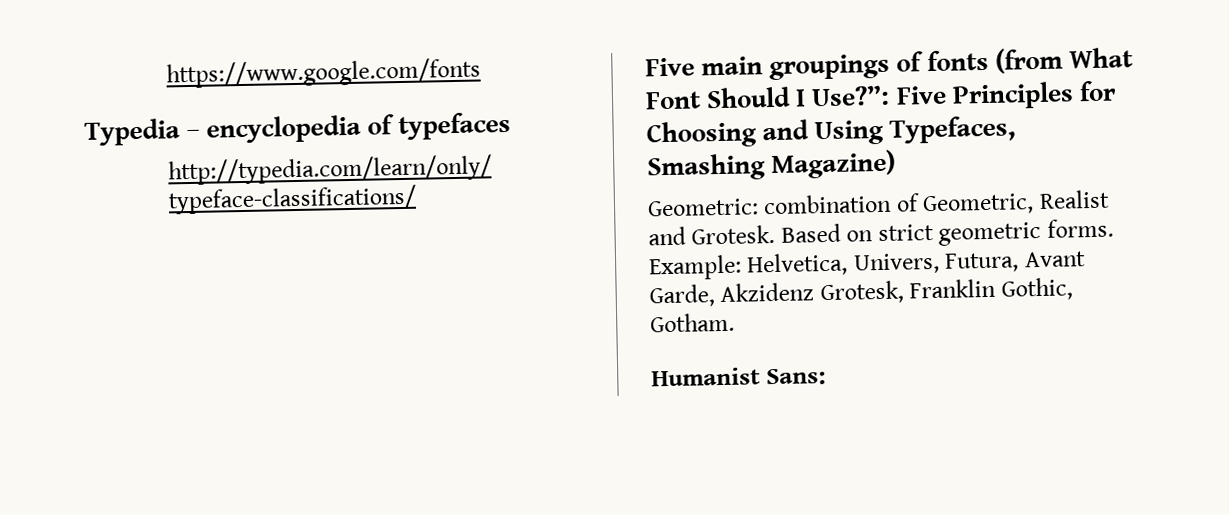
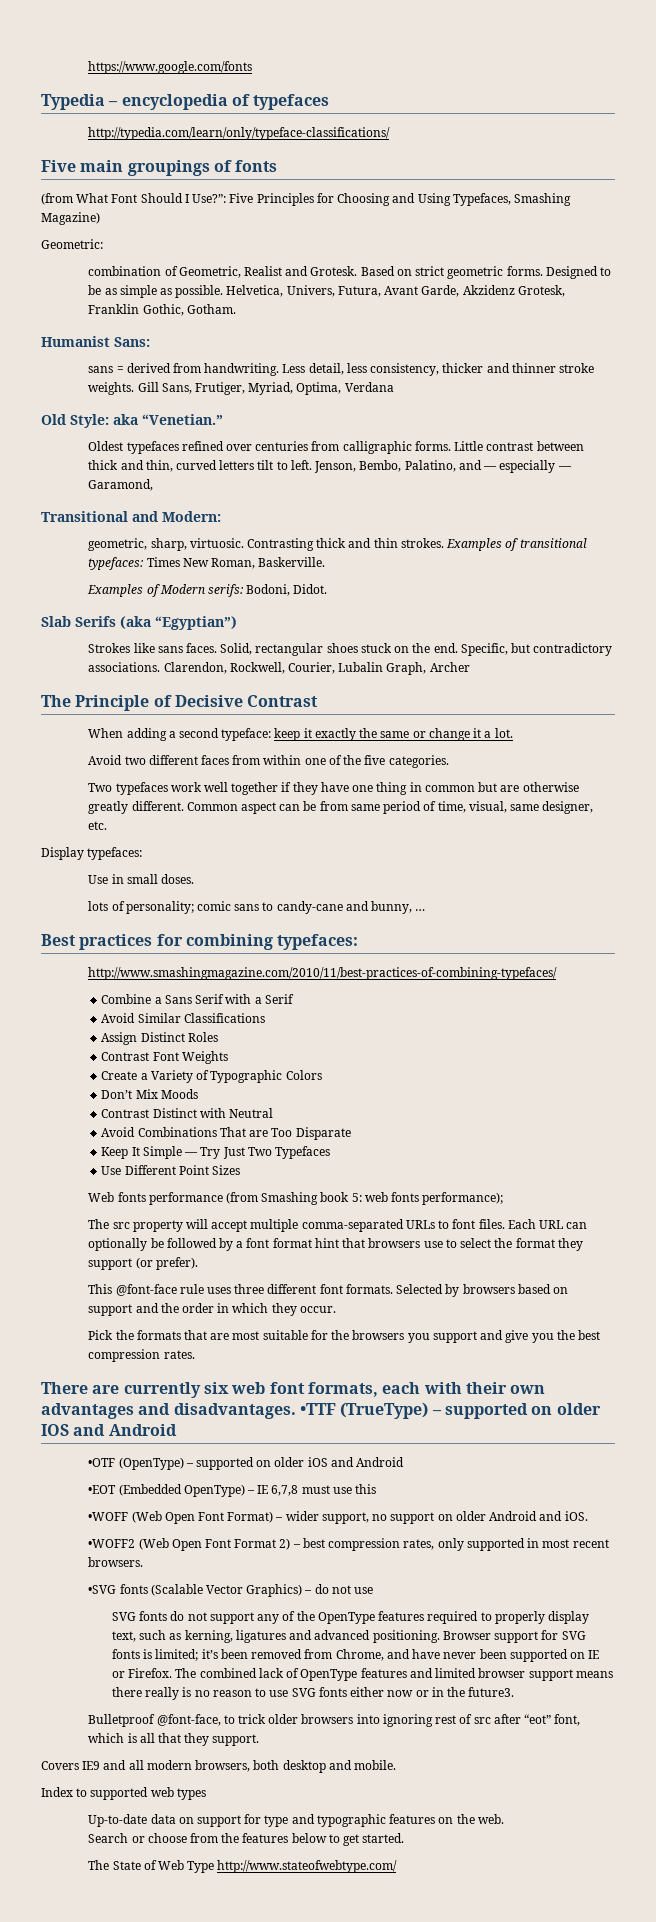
- Five main groupings of fonts (from What Font Should I Use?”: Five Principles for Choosing and Using Typefaces, Smashing Magazine)
+ Five main groupings of fonts
+ (from What Font Should I Use?”: Five Principles for Choosing and Using Typefaces, Smashing Magazine)
- Geometric: combination of Geometric, Realist and Grotesk.
+ Geometric:
+ combination of Geometric, Realist and Grotesk.
- Example: Helvetica, Univers, Futura, Avant Garde, Akzidenz Grotesk, Franklin Gothic, Gotham.
+ Designed to be as simple as possible. Helvetica, Univers, Futura, Avant Garde, Akzidenz Grotesk, Franklin Gothic, Gotham.
+ sans = derived from handwriting. Less detail, less consistency, thicker and thinner stroke weights. Gill Sans, Frutiger, Myriad, Optima, Verdana
+ Old Style: aka “Venetian.”
+ Oldest typefaces refined over centuries from calligraphic forms. Little contrast between thick and thin, curved letters tilt to left. Jenson, Bembo, Palatino, and — especially — Garamond,
+ Transitional and Modern:
+ geometric, sharp, virtuosic. Contrasting thick and thin strokes. Examples of transitional typefaces: Times New Roman, Baskerville.
+ Examples of Modern serifs: Bodoni, Didot.
+ Slab Serifs (aka “Egyptian”)
+ Strokes like sans faces. Solid, rectangular shoes stuck on the end. Specific, but contradictory associations. Clarendon, Rockwell, Courier, Lubalin Graph, Archer
+ The Principle of Decisive Contrast
+ When adding a second typeface: keep it exactly the same or change it a lot.
+ Avoid two different faces from within one of the five categories.
+ Two typefaces work well together if they have one thing in common but are otherwise greatly different. Common aspect can be from same period of time, visual, same designer, etc.
+ Display typefaces:
+ Use in small doses.
+ lots of personality; comic sans to candy-cane and bunny, …
+ Best practices for combining typefaces:
+ http://www.smashingmagazine.com/2010/11/best-practices-of-combining-typefaces/
+ Combine a Sans Serif with a Serif
+ Avoid Similar Classifications
+ Assign Distinct Roles
+ Contrast Font Weights
+ Create a Variety of Typographic Colors
+ Don’t Mix Moods
+ Contrast Distinct with Neutral
+ Avoid Combinations That are Too Disparate
+ Keep It Simple — Try Just Two Typefaces
+ Use Different Point Sizes
+ Web fonts performance (from Smashing book 5: web fonts performance);
+ The src property will accept multiple comma-separated URLs to font files. Each URL can optionally be followed by a font format hint that browsers use to select the format they support (or prefer).
+ This @font-face rule uses three different font formats. Selected by browsers based on support and the order in which they occur.
+ Pick the formats that are most suitable for the browsers you support and give you the best compression rates.
+ There are currently six web font formats, each with their own advantages and disadvantages. •TTF (TrueType) – supported on older IOS and Android
+ •OTF (OpenType) – supported on older iOS and Android
+ •EOT (Embedded OpenType) – IE 6,7,8 must use this
+ •WOFF (Web Open Font Format) – wider support, no support on older Android and iOS.
+ •WOFF2 (Web Open Font Format 2) – best compression rates, only supported in most recent browsers.
+ •SVG fonts (Scalable Vector Graphics) – do not use
+ SVG fonts do not support any of the OpenType features required to properly display text, such as kerning, ligatures and advanced positioning. Browser support for SVG fonts is limited; it’s been removed from Chrome, and have never been supported on IE or Firefox. The combined lack of OpenType features and limited browser support means there really is no reason to use SVG fonts either now or in the future3.
+ Bulletproof @font-face, to trick older browsers into ignoring rest of src after “eot” font, which is all that they support.
+ Covers IE9 and all modern browsers, both desktop and mobile.
+ Index to supported web types
+ Up-to-date data on support for type and typographic features on the web.
+ Search or choose from the features below to get started.
+ The State of Web Type http://www.stateofwebtype.com/

